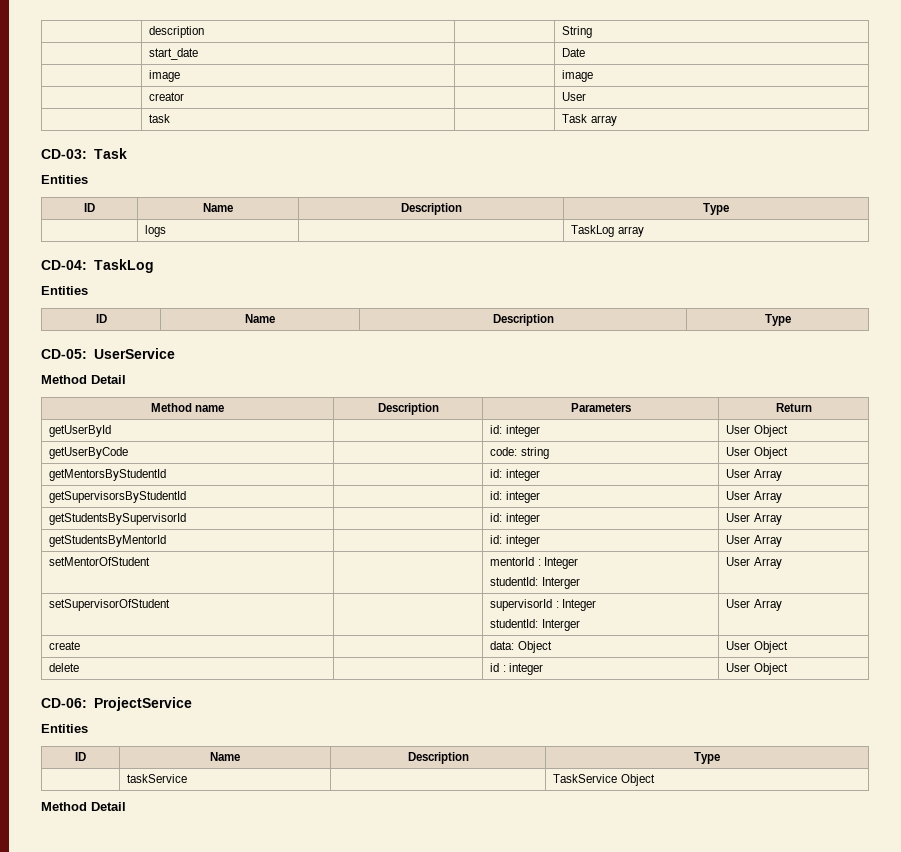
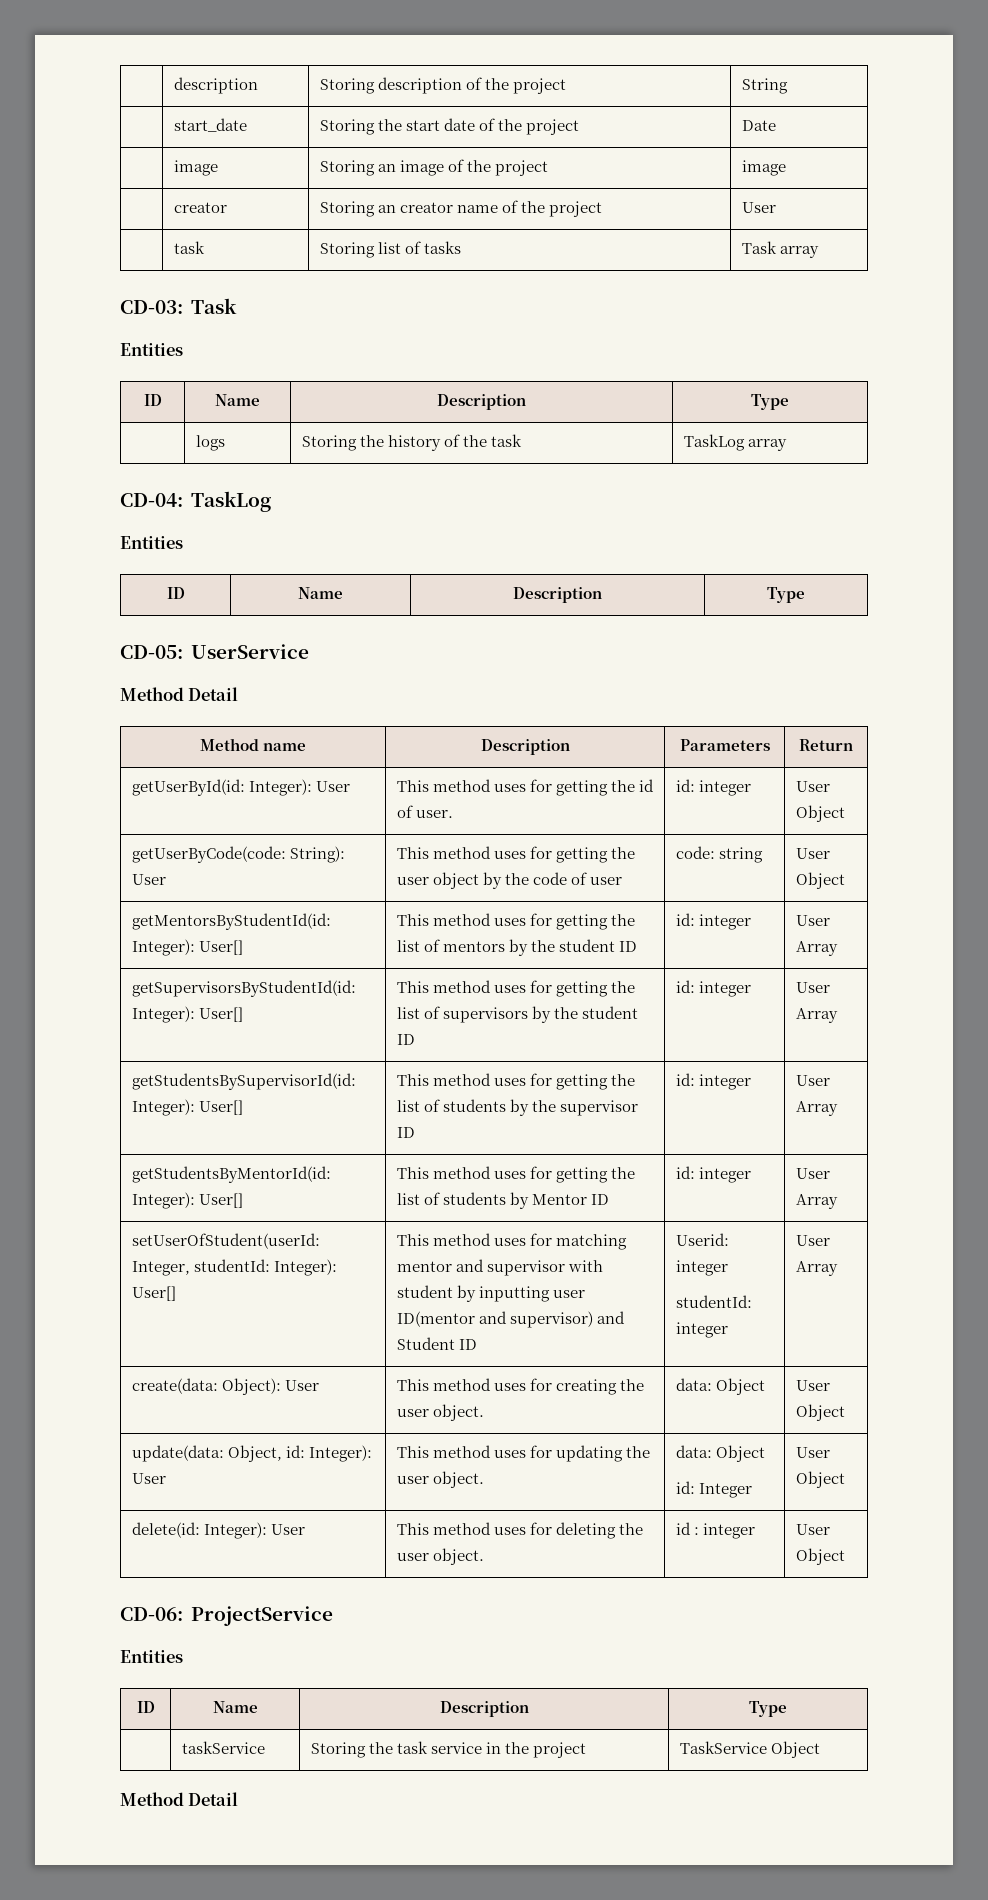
- | description | | String
- | start_date | | Date
- | image | | image
- | creator | | User
- | task | | Task array
+ | description | Storing description of the project | String
+ | start_date | Storing the start date of the project | Date
+ | image | Storing an image of the project | image
+ | creator | Storing an creator name of the project | User
+ | task | Storing list of tasks | Task array
- | logs | | TaskLog array
+ | logs | Storing the history of the task | TaskLog array
- getUserById | | id: integer | User Object
- getUserByCode | | code: string | User Object
- getMentorsByStudentId | | id: integer | User Array
- getSupervisorsByStudentId | | id: integer | User Array
- getStudentsBySupervisorId | | id: integer | User Array
- getStudentsByMentorId | | id: integer | User Array
- setMentorOfStudent | | mentorId : Integer
- studentId: Interger | User Array
- setSupervisorOfStudent | | supervisorId : Integer
- studentId: Interger | User Array
- create | | data: Object | User Object
- delete | | id : integer | User Object
+ getUserById(id: Integer): User | This method uses for getting the id of user. | id: integer | User Object
+ getUserByCode(code: String): User | This method uses for getting the user object by the code of user | code: string | User Object
+ getMentorsByStudentId(id: Integer): User[] | This method uses for getting the list of mentors by the student ID | id: integer | User Array
+ getSupervisorsByStudentId(id: Integer): User[] | This method uses for getting the list of supervisors by the student ID | id: integer | User Array
+ getStudentsBySupervisorId(id: Integer): User[] | This method uses for getting the list of students by the supervisor ID | id: integer | User Array
+ getStudentsByMentorId(id: Integer): User[] | This method uses for getting the list of students by Mentor ID | id: integer | User Array
+ setUserOfStudent(userId: Integer, studentId: Integer): User[] | This method uses for matching mentor and supervisor with student by inputting user ID(mentor and supervisor) and Student ID | Userid: integer
+ studentId: integer | User Array
+ create(data: Object): User | This method uses for creating the user object. | data: Object | User Object
+ update(data: Object, id: Integer): User | This method uses for updating the user object. | data: Object
+ id: Integer | User Object
+ delete(id: Integer): User | This method uses for deleting the user object. | id : integer | User Object
- | taskService | | TaskService Object
+ | taskService | Storing the task service in the project | TaskService Object

